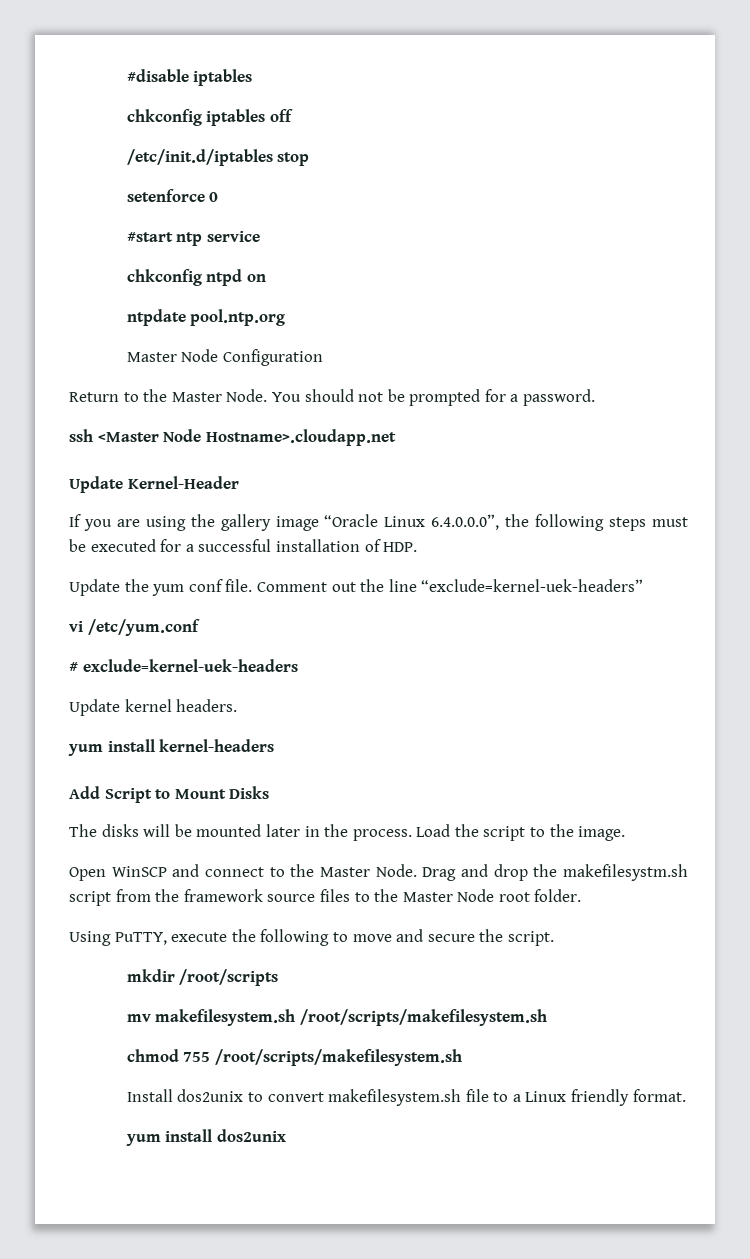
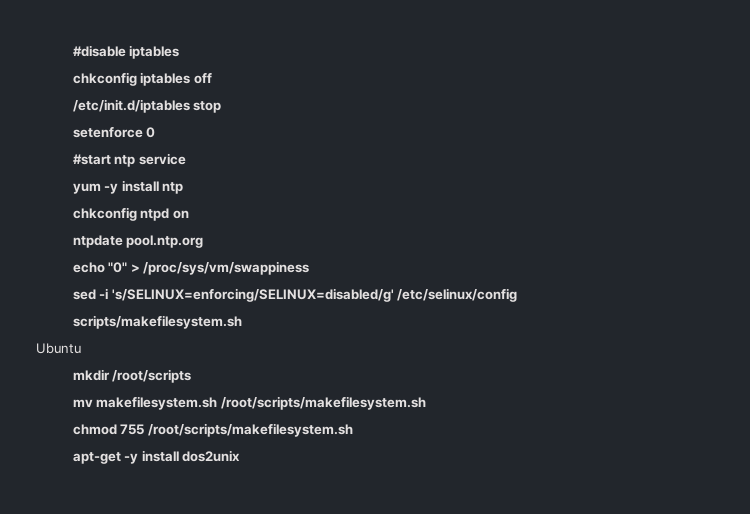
+ yum -y install ntp
- Master Node Configuration
- Return to the Master Node. You should not be prompted for a password.
- ssh <Master Node Hostname>.cloudapp.net
- Update Kernel-Header
- If you are using the gallery image “Oracle Linux 6.4.0.0.0”, the following steps must be executed for a successful installation of HDP.
- Update the yum conf file. Comment out the line “exclude=kernel-uek-headers”
- vi /etc/yum.conf
- # exclude=kernel-uek-headers
- Update kernel headers.
- yum install kernel-headers
- Add Script to Mount Disks
- The disks will be mounted later in the process. Load the script to the image.
- Open WinSCP and connect to the Master Node. Drag and drop the makefilesystm.sh script from the framework source files to the Master Node root folder.
- Using PuTTY, execute the following to move and secure the script.
+ echo "0" > /proc/sys/vm/swappiness
+ sed -i 's/SELINUX=enforcing/SELINUX=disabled/g' /etc/selinux/config
+ scripts/makefilesystem.sh
+ Ubuntu
- Install dos2unix to convert makefilesystem.sh file to a Linux friendly format.
- yum install dos2unix
+ apt-get -y install dos2unix

